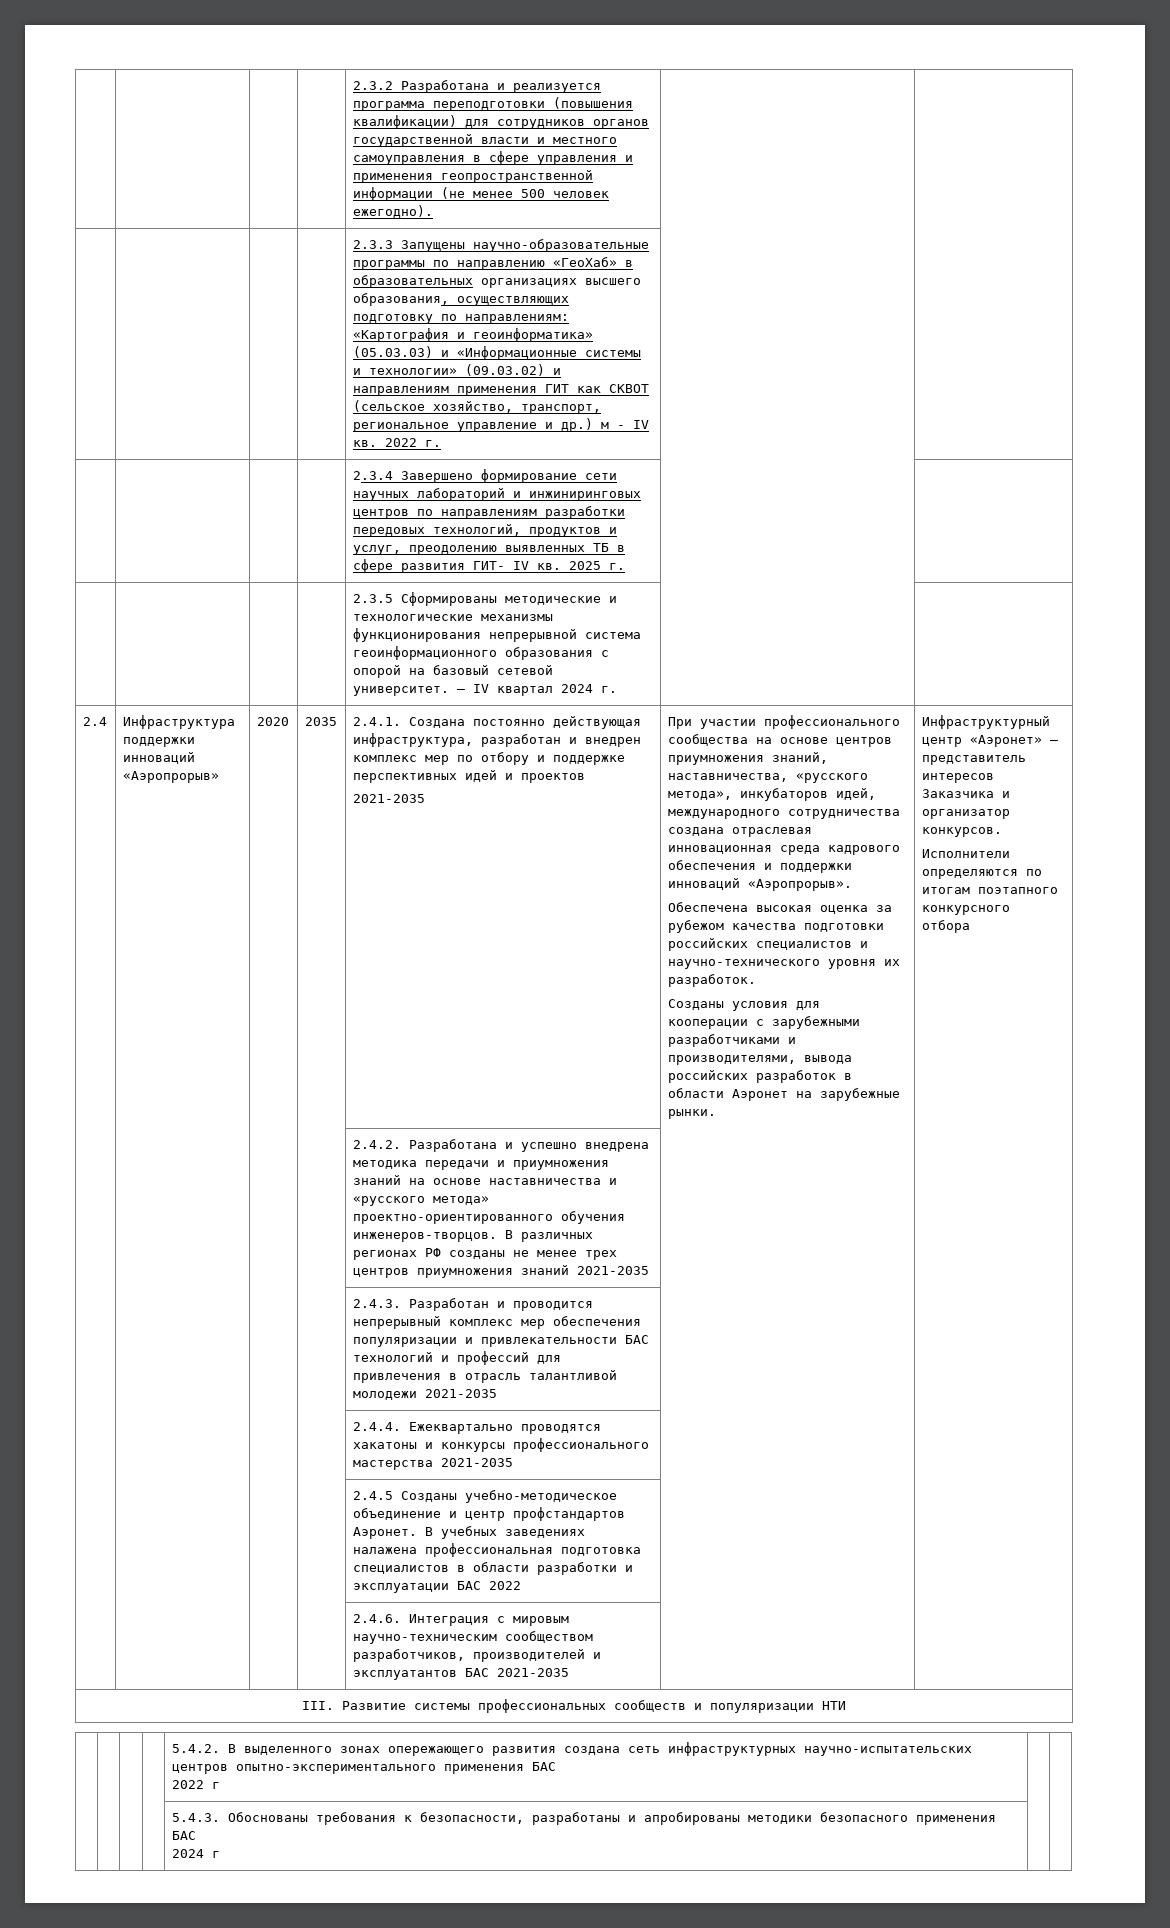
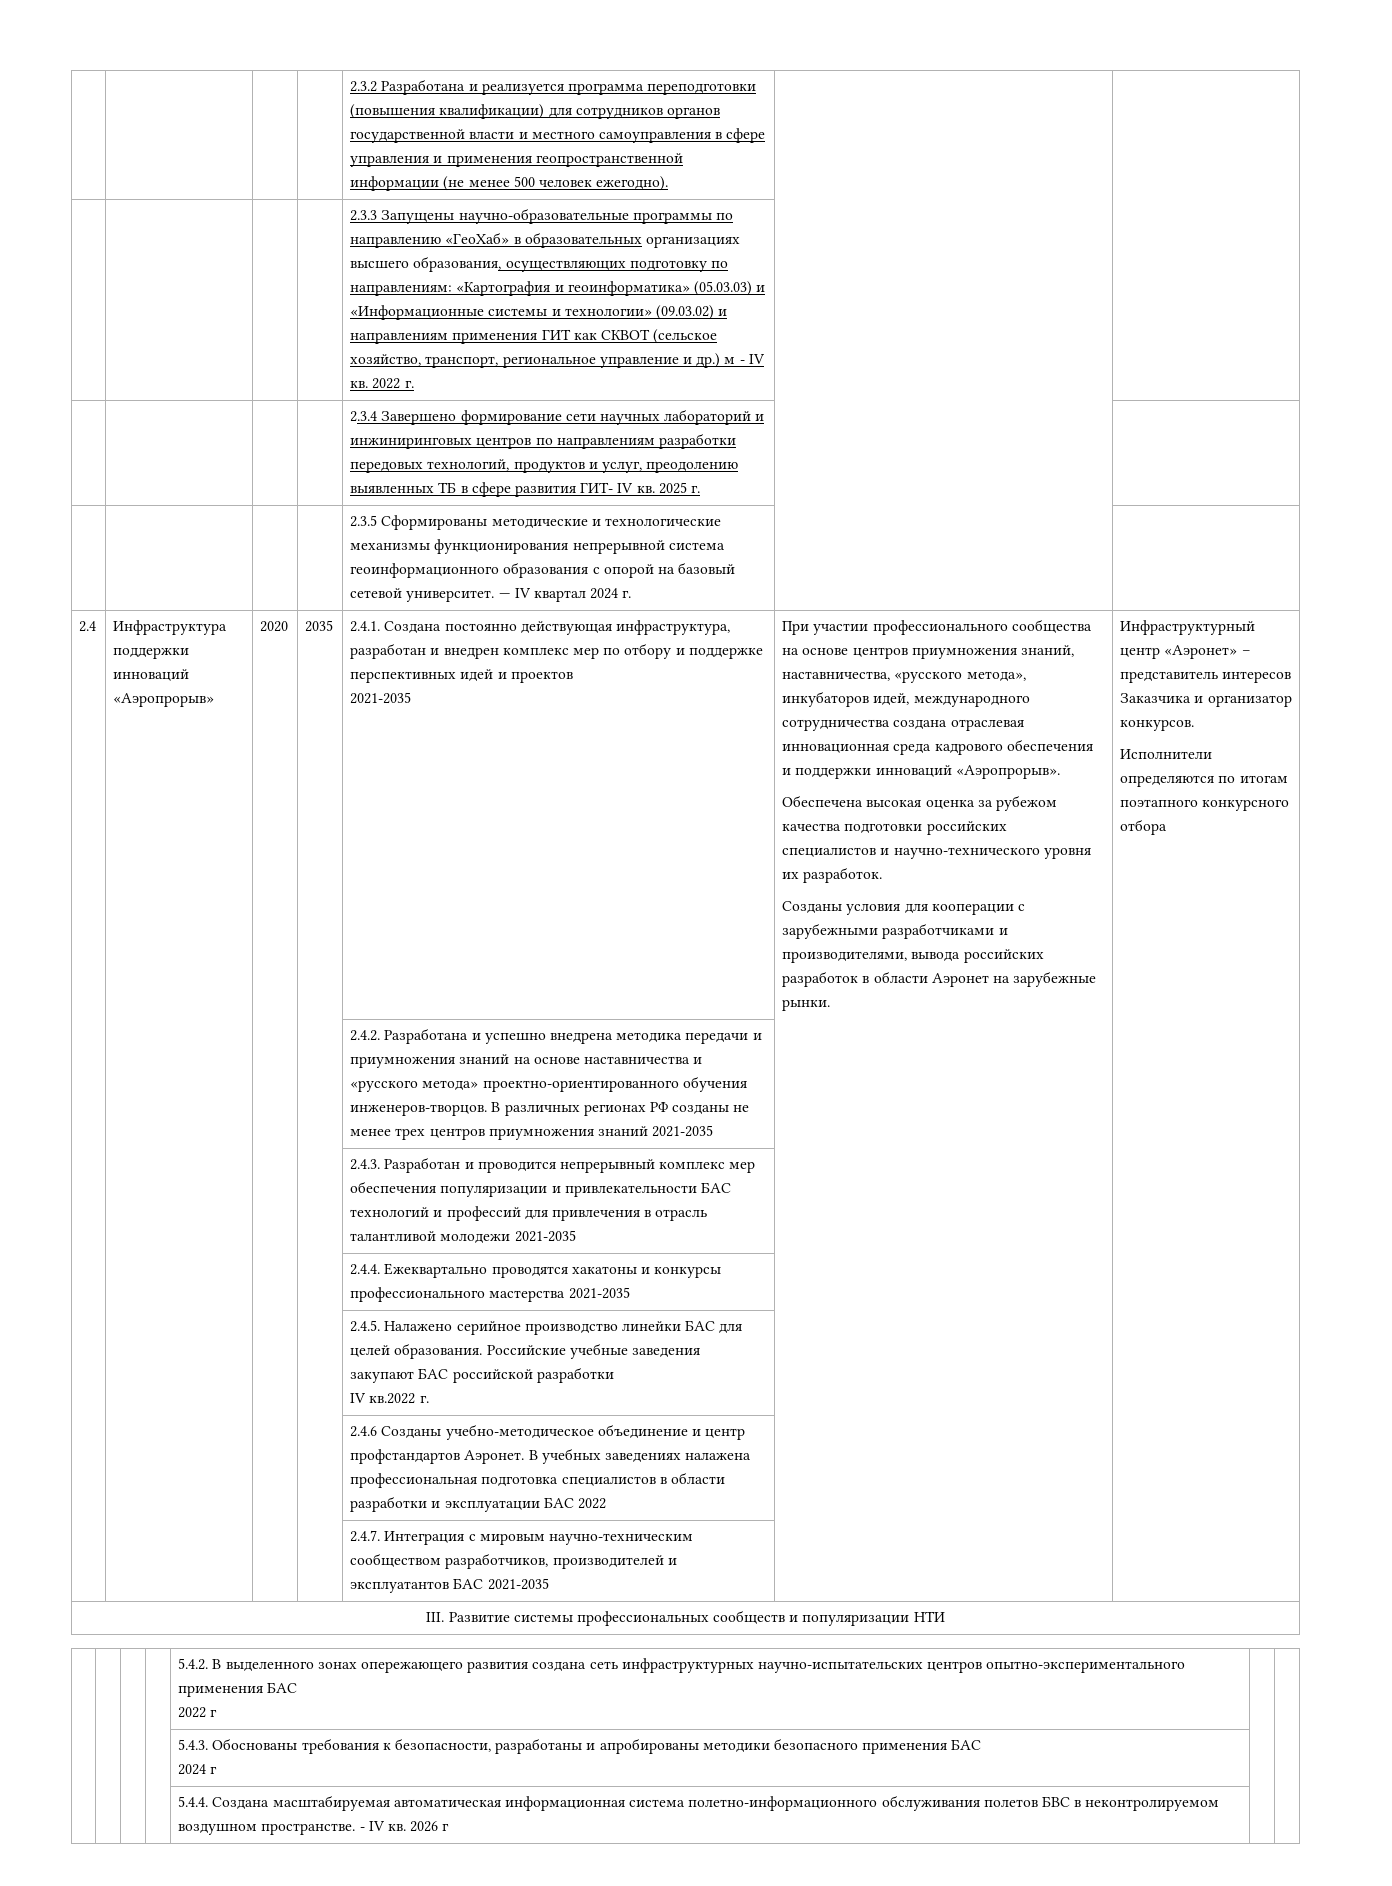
- | | | | 2.4.5 Созданы учебно-методическое объединение и центр профстандартов Аэронет. В учебных заведениях налажена профессиональная подготовка специалистов в области разработки и эксплуатации БАС 2022 | |
+ | | | | 2.4.5. Налажено серийное производство линейки БАС для целей образования. Российские учебные заведения закупают БАС российской разработки
+ IV кв.2022 г. | |
+ | | | | 2.4.6 Созданы учебно-методическое объединение и центр профстандартов Аэронет. В учебных заведениях налажена профессиональная подготовка специалистов в области разработки и эксплуатации БАС 2022 | |
- | | | | 2.4.6. Интеграция с мировым научно-техническим сообществом разработчиков, производителей и эксплуатантов БАС 2021-2035 | |
+ | | | | 2.4.7. Интеграция с мировым научно-техническим сообществом разработчиков, производителей и эксплуатантов БАС 2021-2035 | |
+ | | | | 5.4.4. Создана масштабируемая автоматическая информационная система полетно-информационного обслуживания полетов БВС в неконтролируемом воздушном пространстве. - IV кв. 2026 г | |

